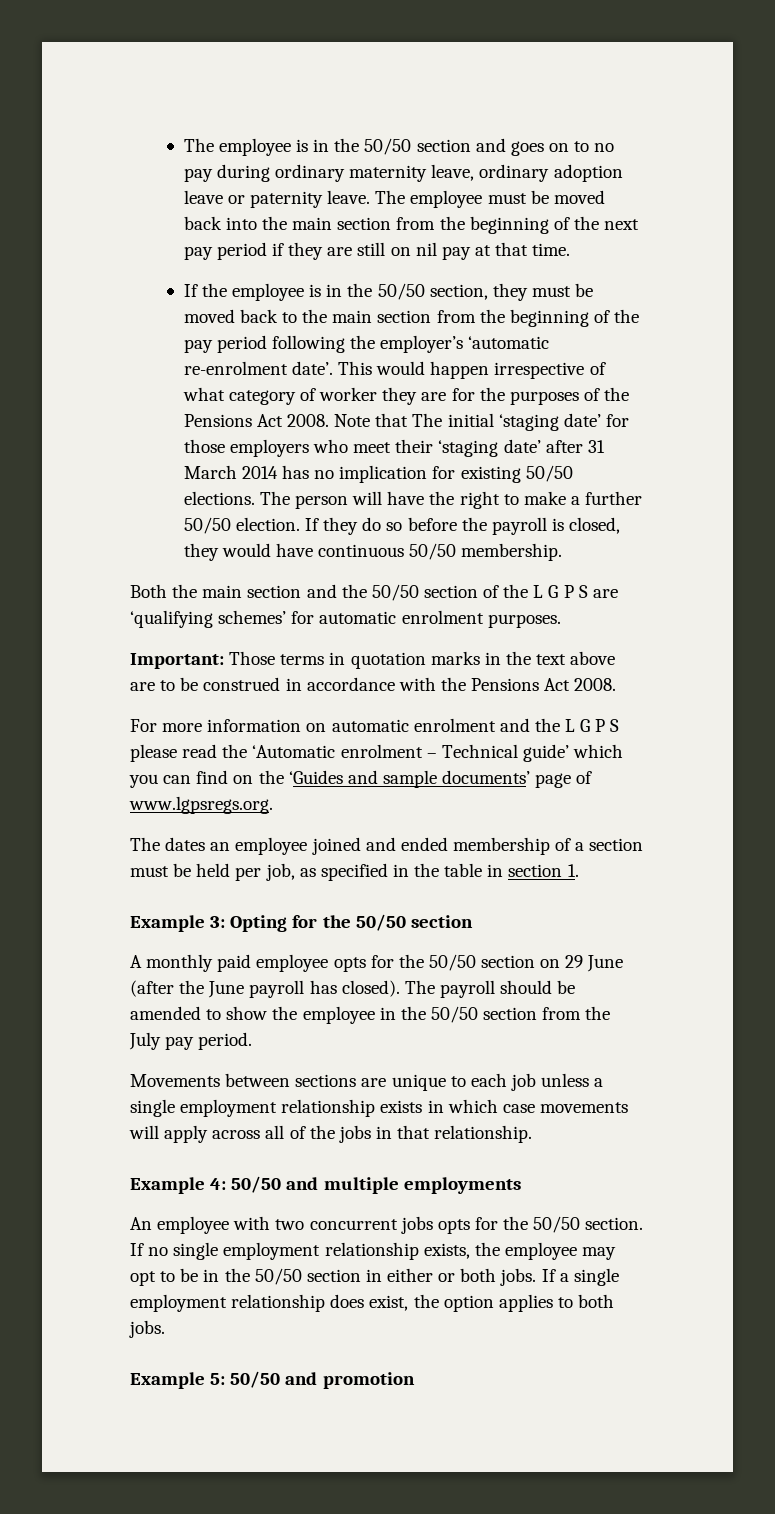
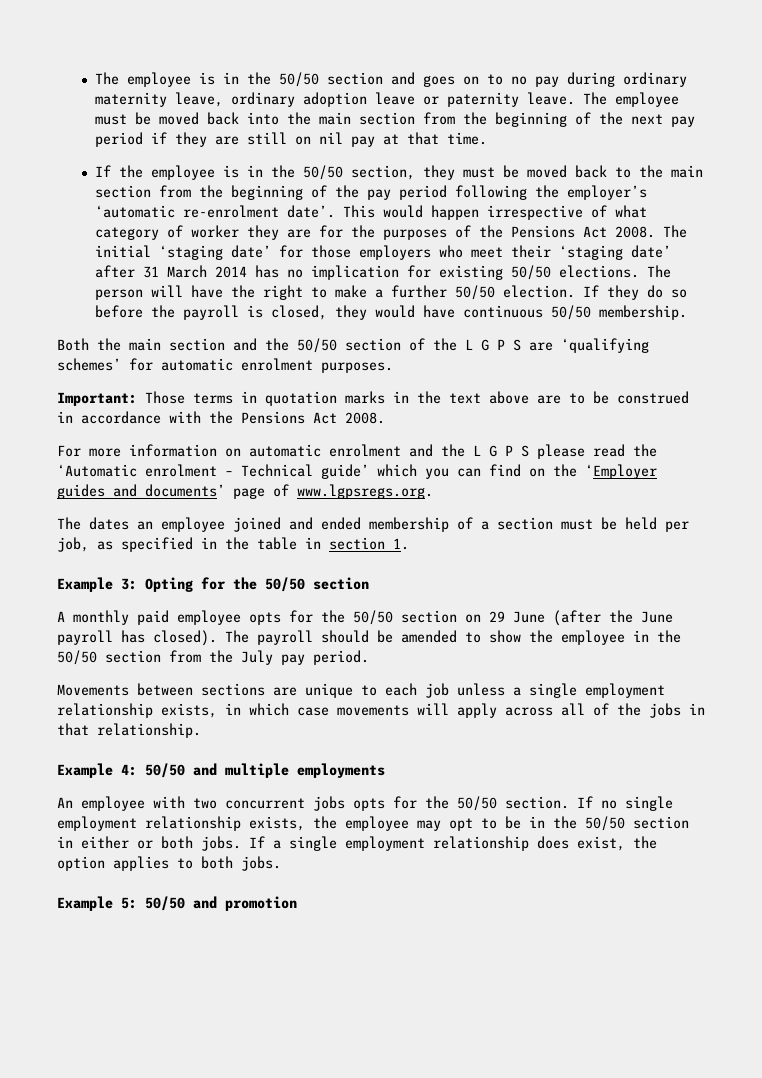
- Note that The initial ‘staging date’ for those employers who meet their ‘staging date’ after 31 March 2014 has no implication for existing 50/50 elections.
+ The initial ‘staging date’ for those employers who meet their ‘staging date’ after 31 March 2014 has no implication for existing 50/50 elections.
- For more information on automatic enrolment and the L G P S please read the ‘Automatic enrolment – Technical guide’ which you can find on the ‘Guides and sample documents’ page of www.lgpsregs.org.
+ For more information on automatic enrolment and the L G P S please read the ‘Automatic enrolment – Technical guide’ which you can find on the ‘Employer guides and documents’ page of www.lgpsregs.org.
- Movements between sections are unique to each job unless a single employment relationship exists in which case movements will apply across all of the jobs in that relationship.
+ Movements between sections are unique to each job unless a single employment relationship exists, in which case movements will apply across all of the jobs in that relationship.

